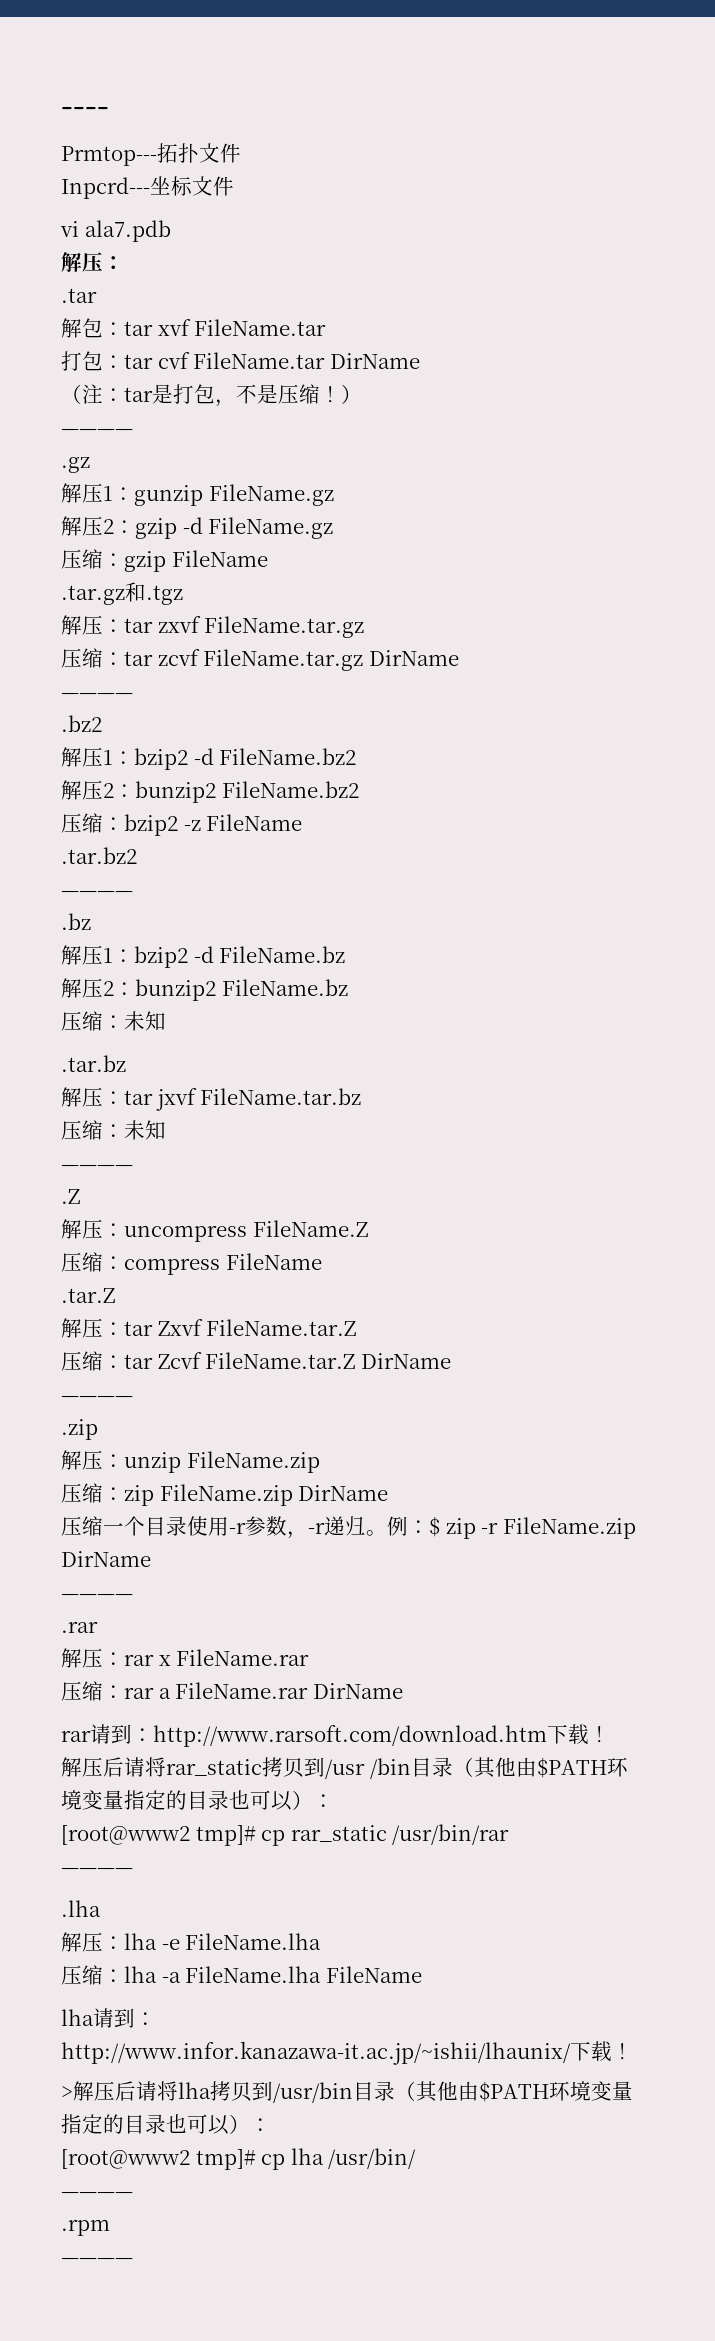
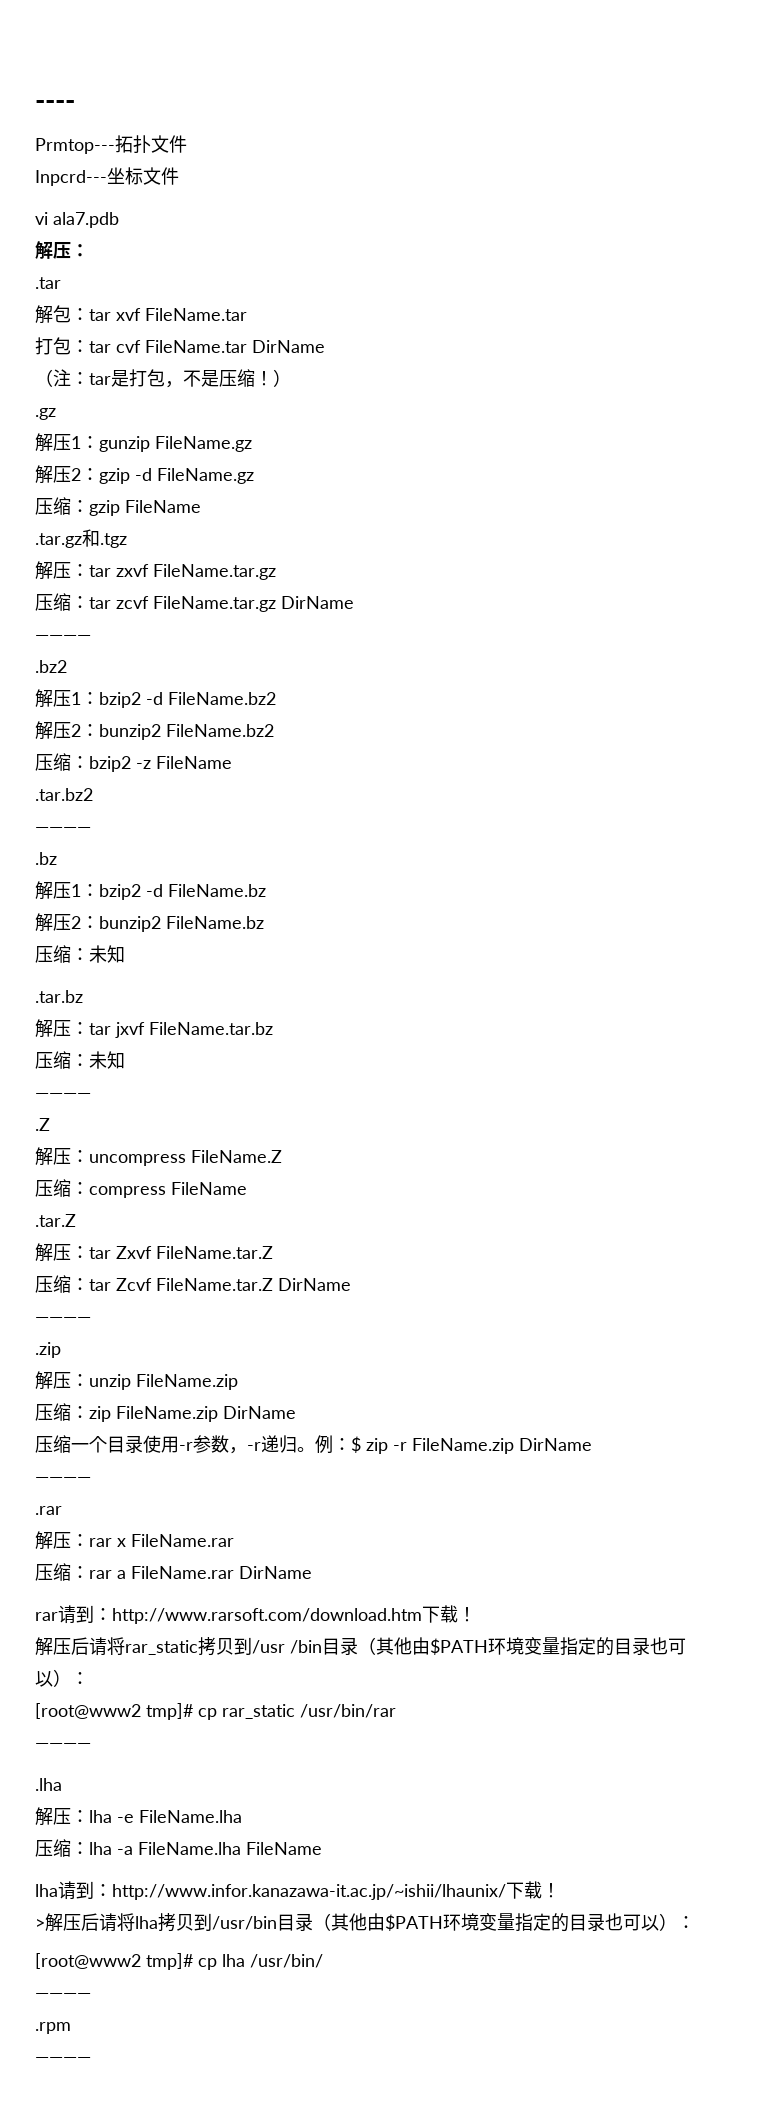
  （注：tar是打包，不是压缩！）
- ————

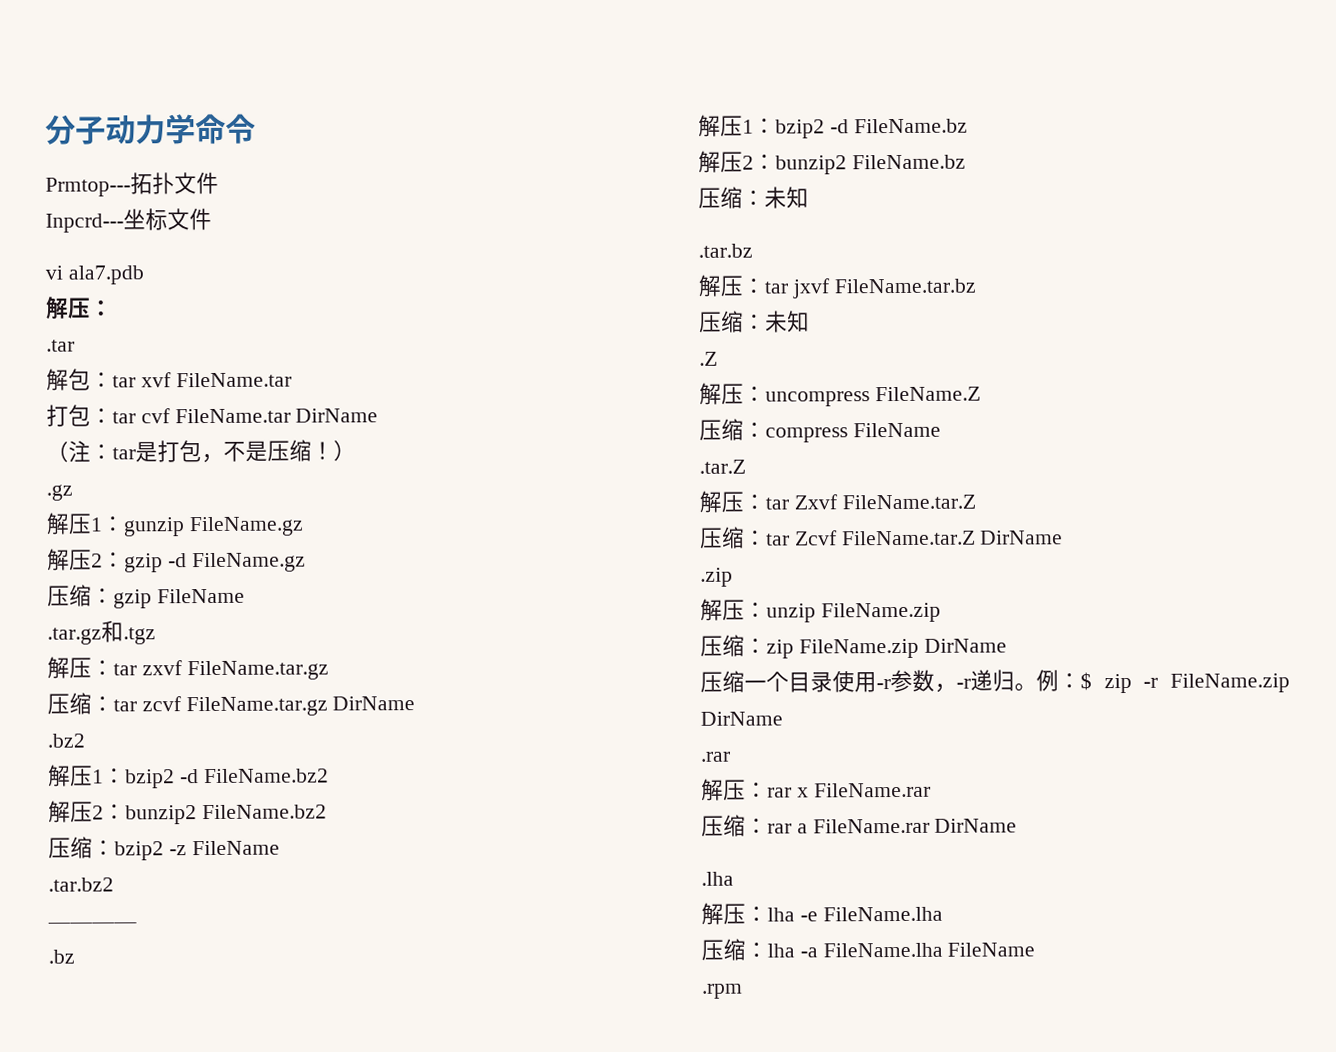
- ----
+ 分子动力学命令
  压缩：tar zcvf FileName.tar.gz DirName
- ————
  解压：tar jxvf FileName.tar.bz
  压缩：未知
- ————
  压缩：tar Zcvf FileName.tar.Z DirName
- ————
  例：$ zip -r FileName.zip DirName
- ————
- rar请到：http://www.rarsoft.com/download.htm下载！
- 解压后请将rar_static拷贝到/usr /bin目录（其他由$PATH环境变量指定的目录也可以）：
- [root@www2 tmp]# cp rar_static /usr/bin/rar
- ————
- lha请到：http://www.infor.kanazawa-it.ac.jp/~ishii/lhaunix/下载！
- >解压后请将lha拷贝到/usr/bin目录（其他由$PATH环境变量指定的目录也可以）：
- [root@www2 tmp]# cp lha /usr/bin/
- ————
  .rpm
- ————

